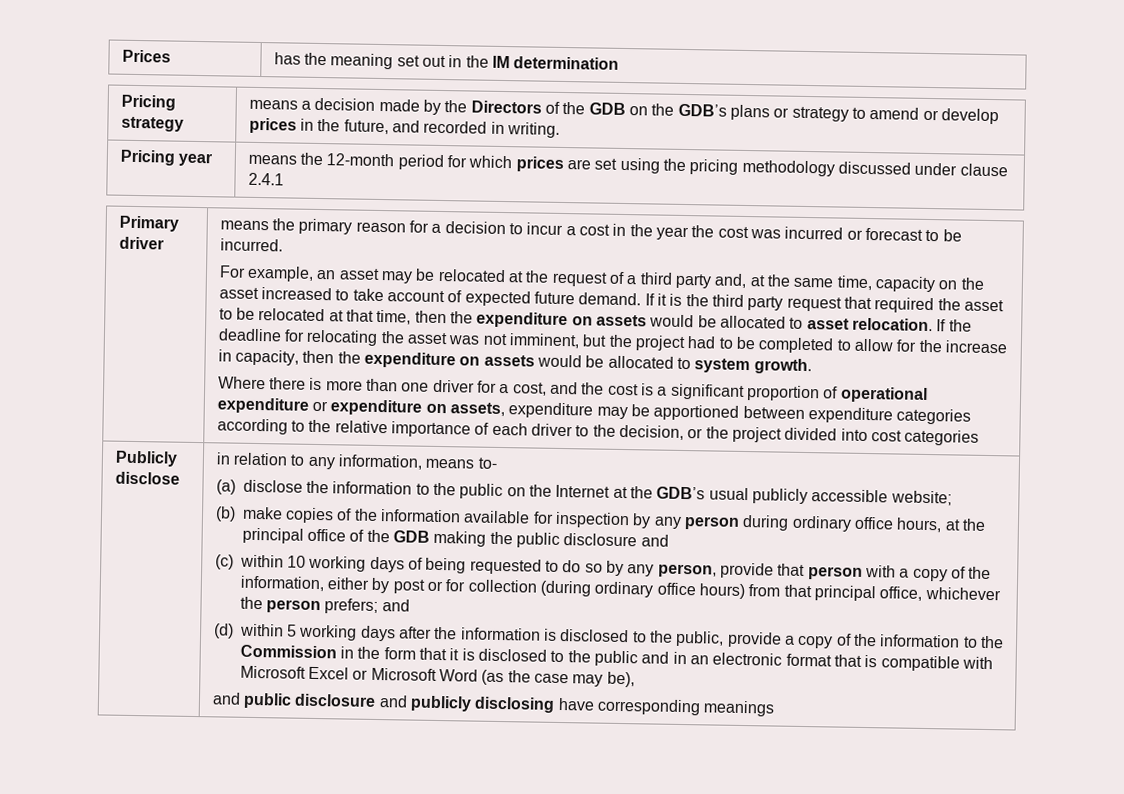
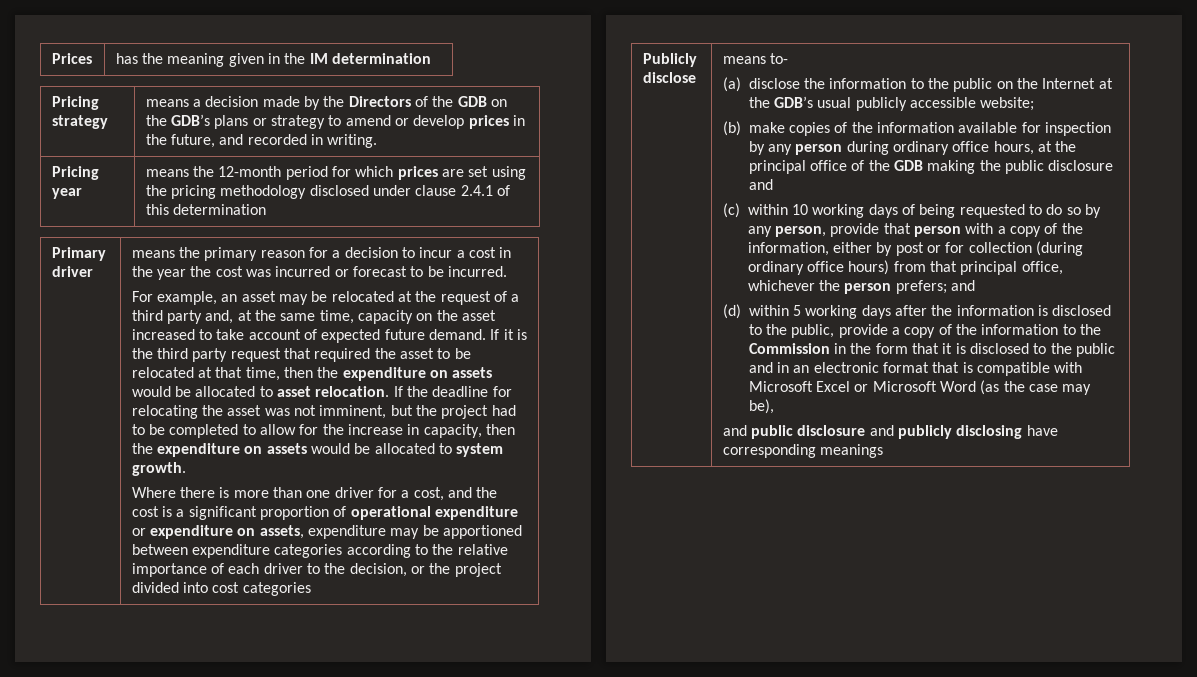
- Prices | has the meaning set out in the IM determination
+ Prices | has the meaning given in the IM determination
- Pricing year | means the 12-month period for which prices are set using the pricing methodology discussed under clause 2.4.1
+ Pricing year | means the 12-month period for which prices are set using the pricing methodology disclosed under clause 2.4.1 of this determination
- in relation to any information, means to-
+ means to-

